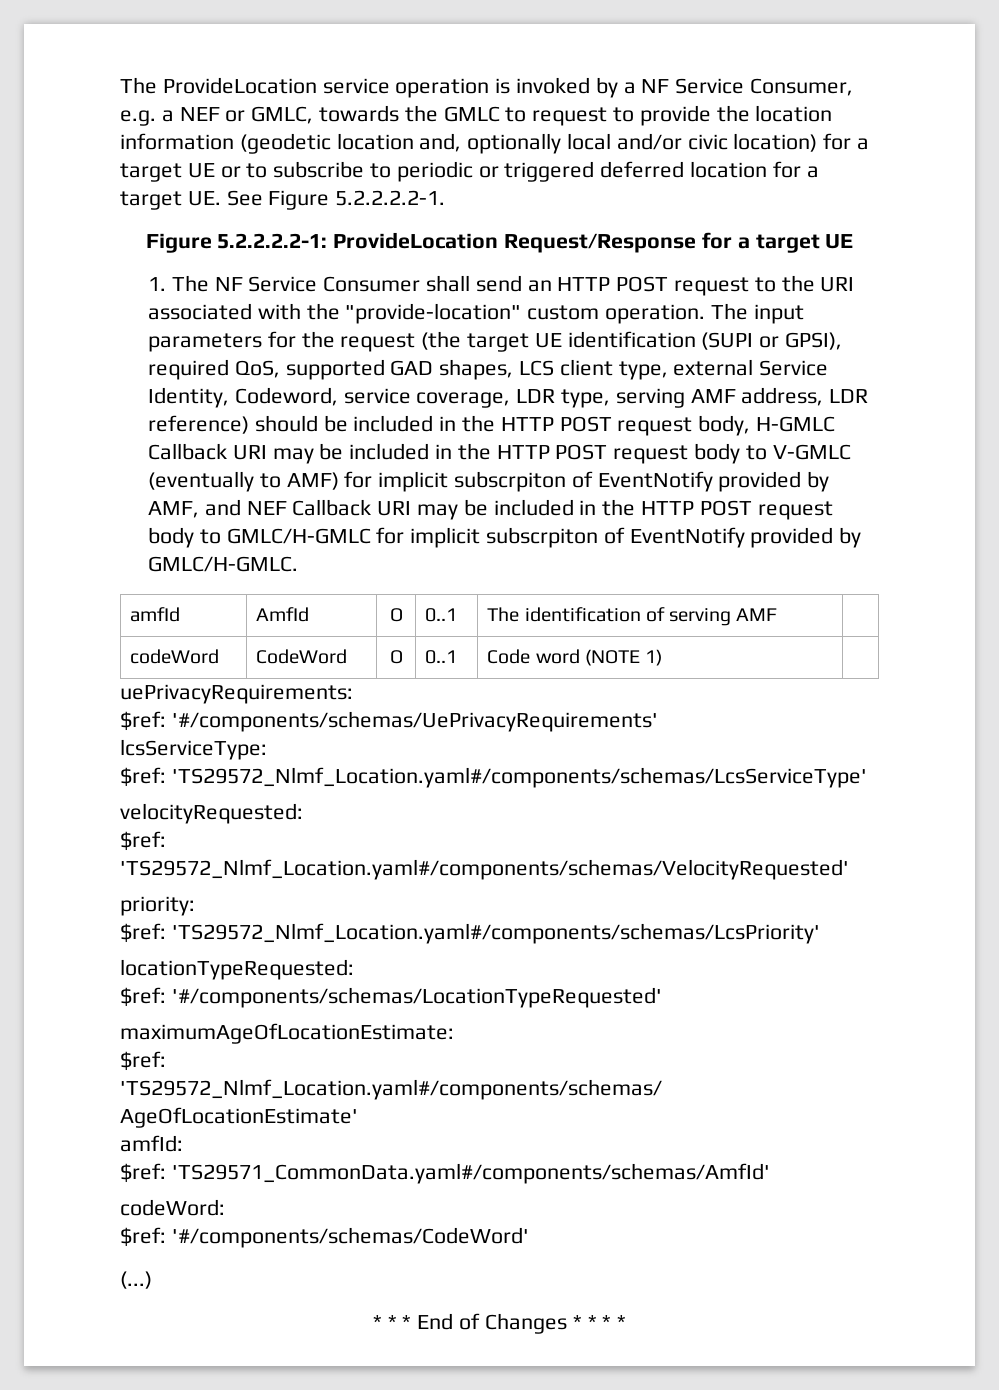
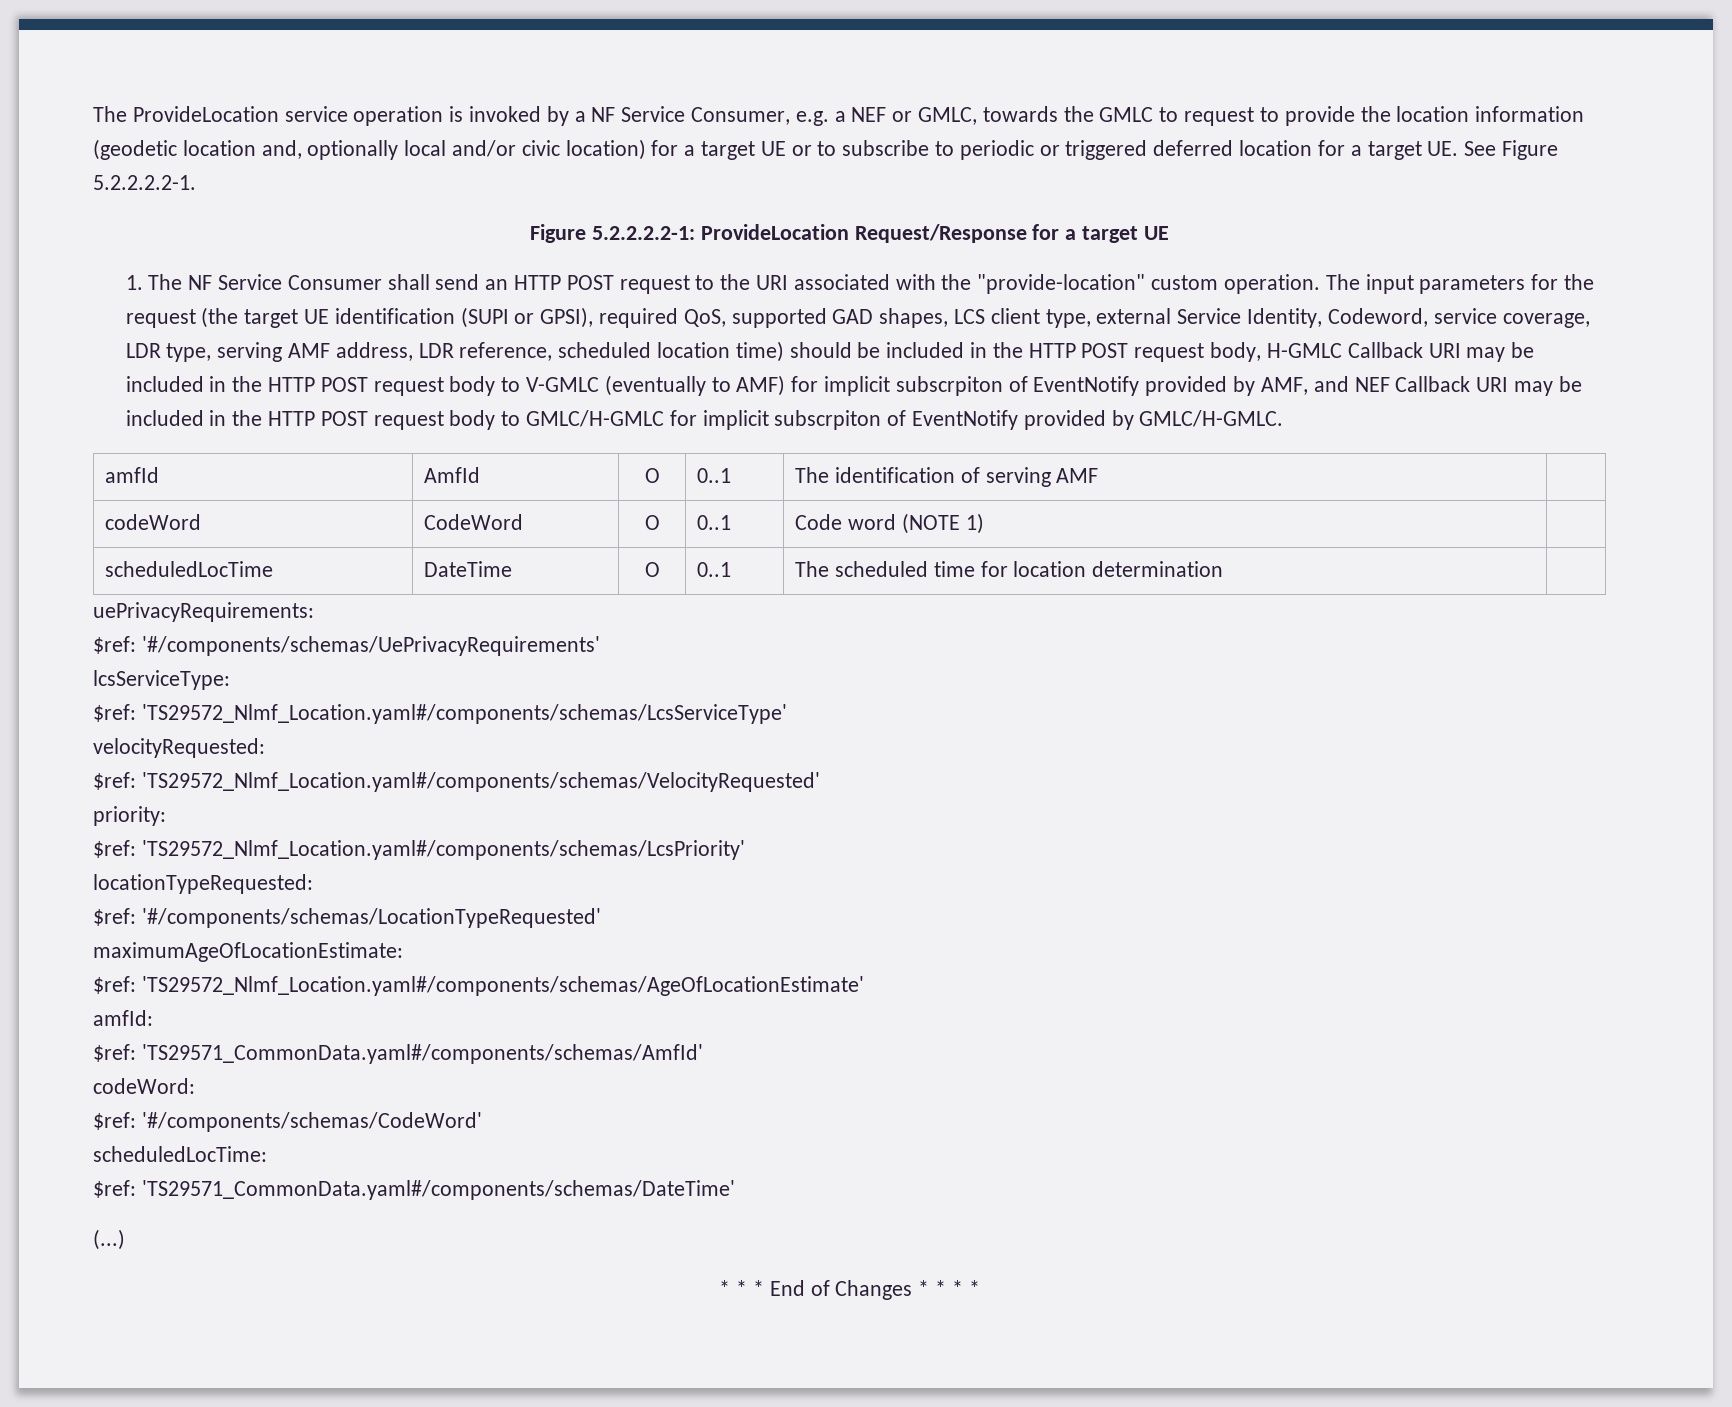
- The input parameters for the request (the target UE identification (SUPI or GPSI), required QoS, supported GAD shapes, LCS client type, external Service Identity, Codeword, service coverage, LDR type, serving AMF address, LDR reference) should be included in the HTTP POST request body, H-GMLC Callback URI may be included in the HTTP POST request body to V-GMLC (eventually to AMF) for implicit subscrpiton of EventNotify provided by AMF, and NEF Callback URI may be included in the HTTP POST request body to GMLC/H-GMLC for implicit subscrpiton of EventNotify provided by GMLC/H-GMLC.
+ The input parameters for the request (the target UE identification (SUPI or GPSI), required QoS, supported GAD shapes, LCS client type, external Service Identity, Codeword, service coverage, LDR type, serving AMF address, LDR reference, scheduled location time) should be included in the HTTP POST request body, H-GMLC Callback URI may be included in the HTTP POST request body to V-GMLC (eventually to AMF) for implicit subscrpiton of EventNotify provided by AMF, and NEF Callback URI may be included in the HTTP POST request body to GMLC/H-GMLC for implicit subscrpiton of EventNotify provided by GMLC/H-GMLC.
+ scheduledLocTime | DateTime | O | 0..1 | The scheduled time for location determination |
+ scheduledLocTime:
+ $ref: 'TS29571_CommonData.yaml#/components/schemas/DateTime'

